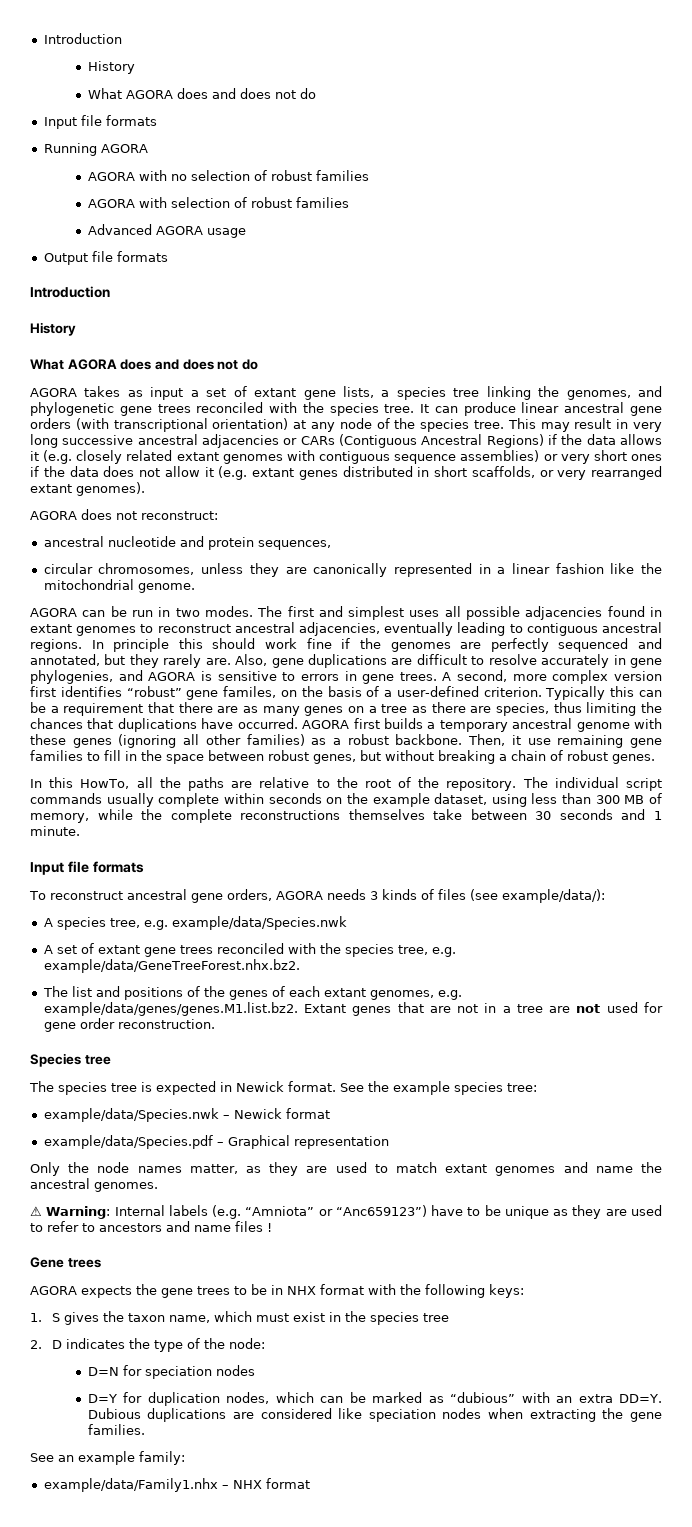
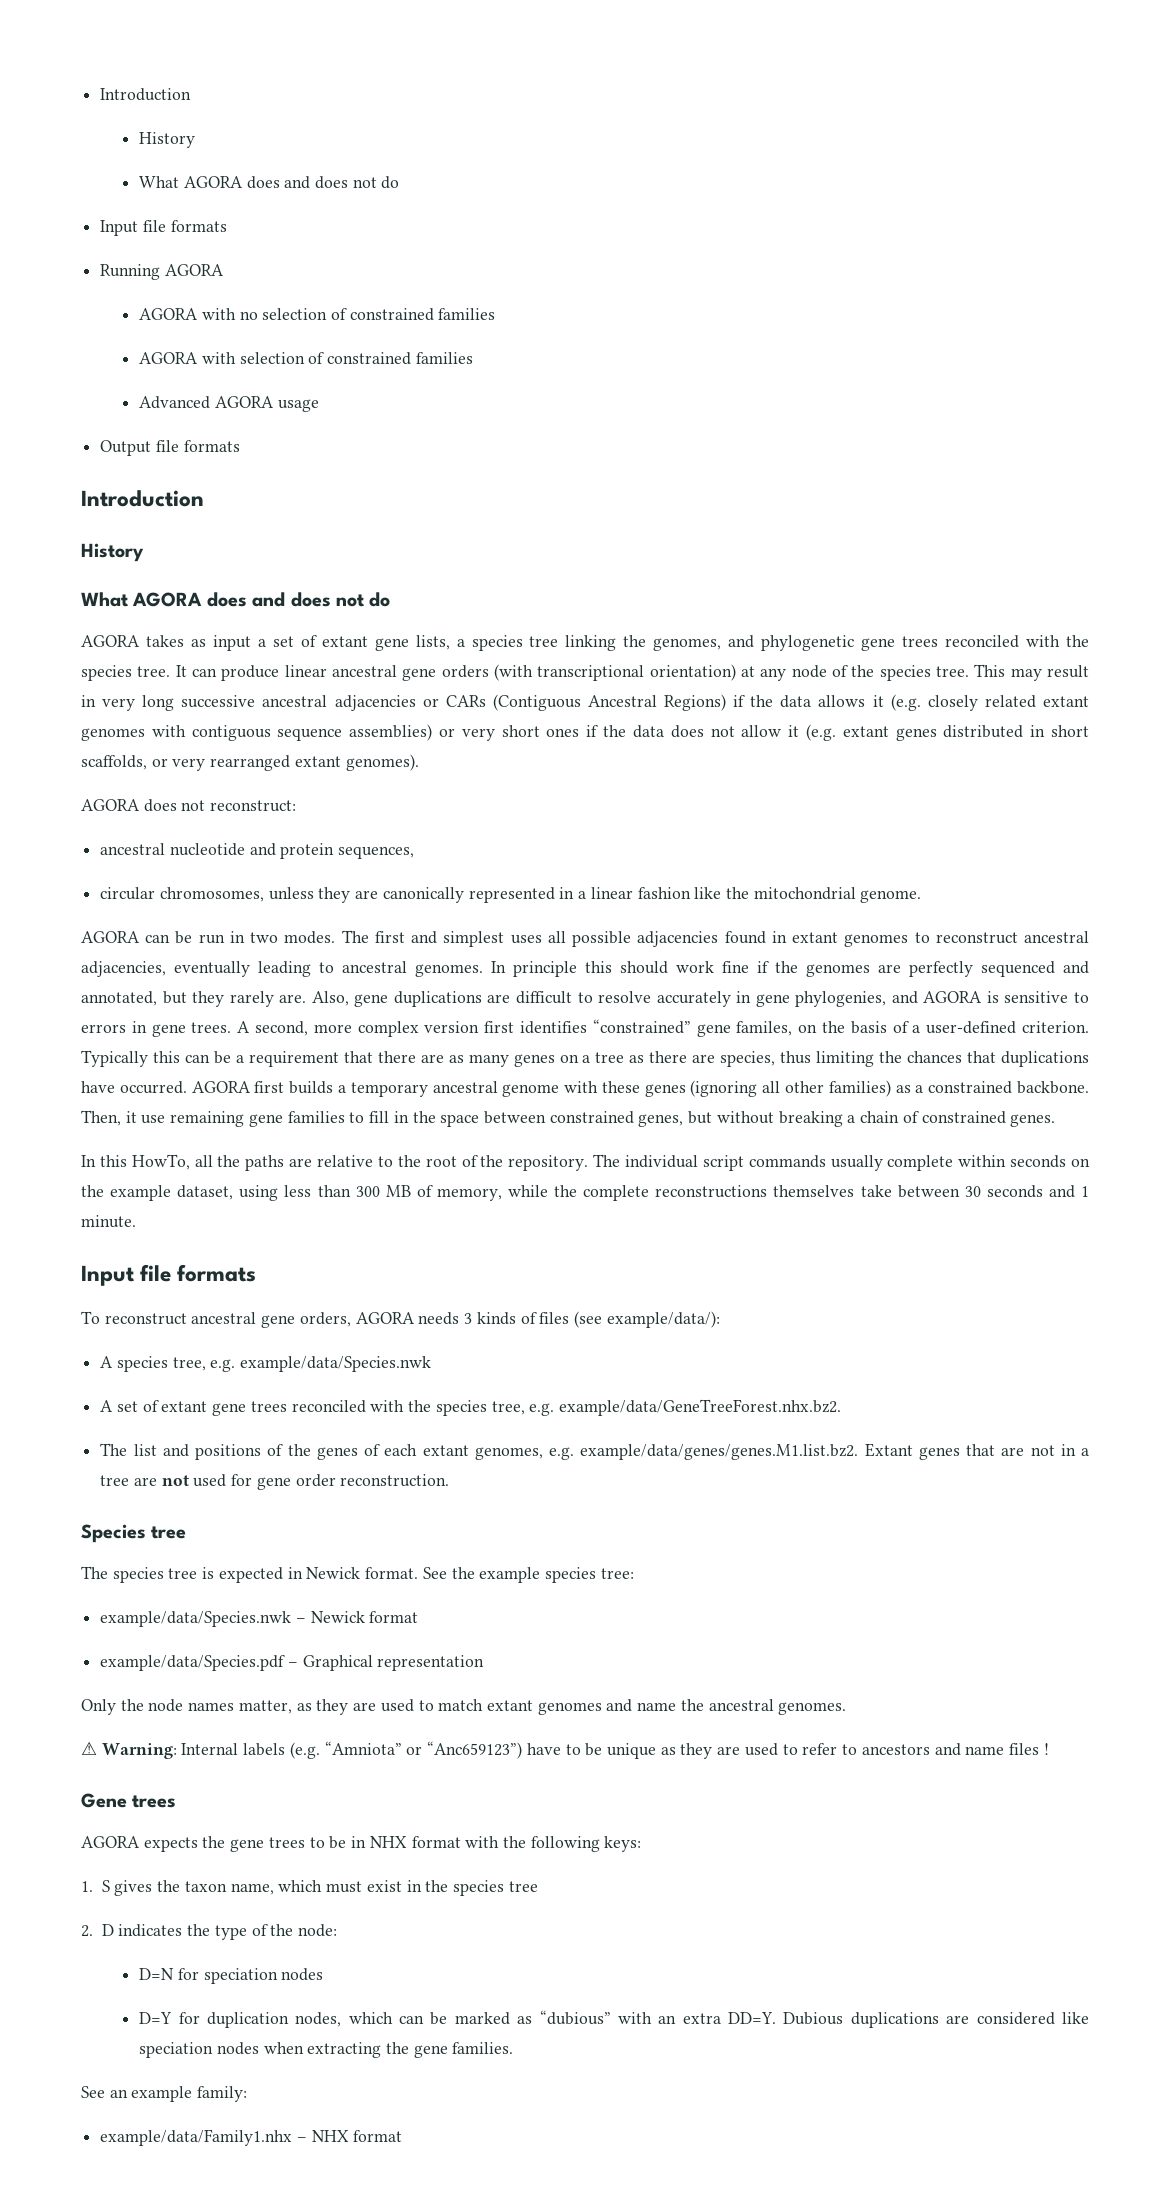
- AGORA with no selection of robust families
+ AGORA with no selection of constrained families
- AGORA with selection of robust families
+ AGORA with selection of constrained families
- The first and simplest uses all possible adjacencies found in extant genomes to reconstruct ancestral adjacencies, eventually leading to contiguous ancestral regions.
+ The first and simplest uses all possible adjacencies found in extant genomes to reconstruct ancestral adjacencies, eventually leading to ancestral genomes.
- A second, more complex version first identifies “robust” gene familes, on the basis of a user-defined criterion.
+ A second, more complex version first identifies “constrained” gene familes, on the basis of a user-defined criterion.
- AGORA first builds a temporary ancestral genome with these genes (ignoring all other families) as a robust backbone.
+ AGORA first builds a temporary ancestral genome with these genes (ignoring all other families) as a constrained backbone.
- Then, it use remaining gene families to fill in the space between robust genes, but without breaking a chain of robust genes.
+ Then, it use remaining gene families to fill in the space between constrained genes, but without breaking a chain of constrained genes.

